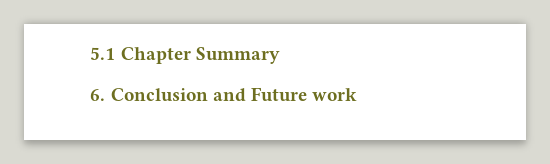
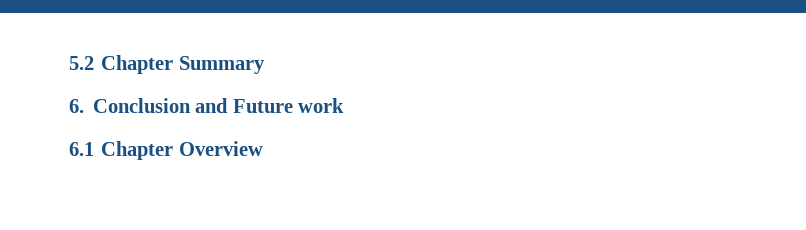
- 5.1 Chapter Summary
+ 5.2 Chapter Summary
+ 6.1 Chapter Overview

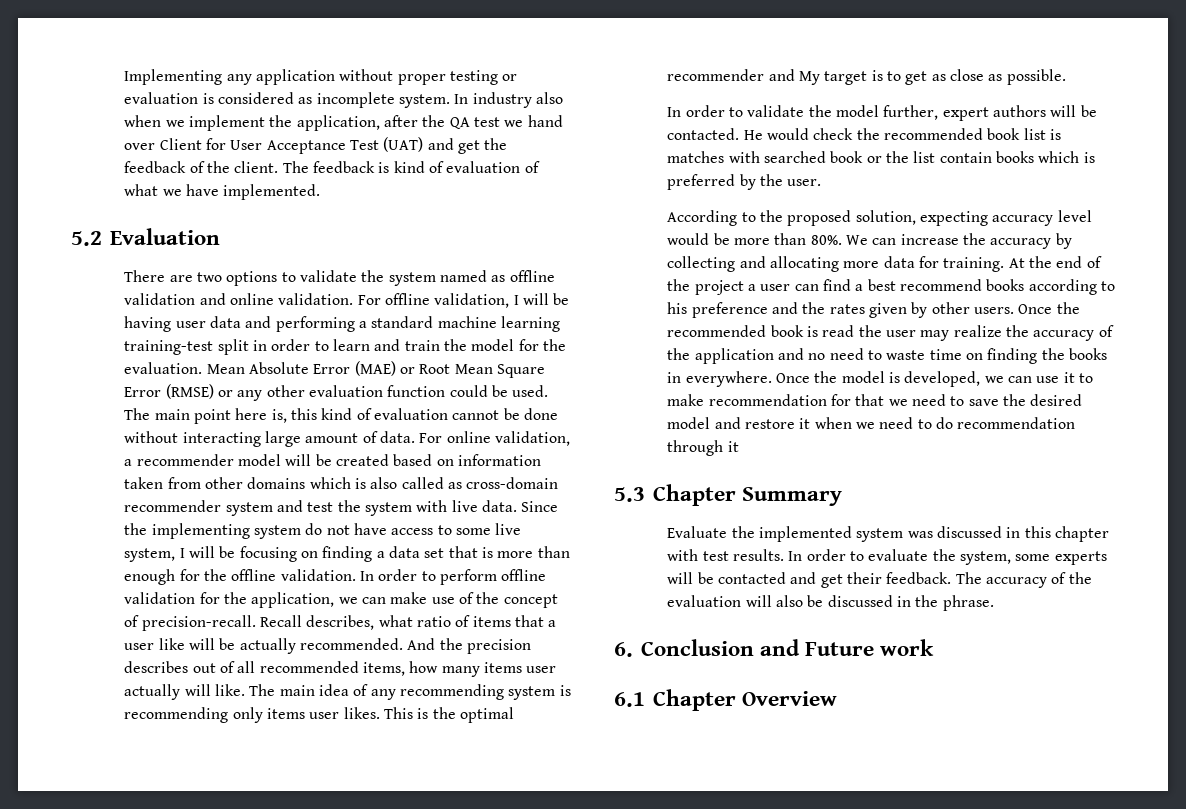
- 5.2 Chapter Summary
+ Implementing any application without proper testing or evaluation is considered as incomplete system. In industry also when we implement the application, after the QA test we hand over Client for User Acceptance Test (UAT) and get the feedback of the client. The feedback is kind of evaluation of what we have implemented.
+ 5.2 Evaluation
+ There are two options to validate the system named as offline validation and online validation. For offline validation, I will be having user data and performing a standard machine learning training-test split in order to learn and train the model for the evaluation. Mean Absolute Error (MAE) or Root Mean Square Error (RMSE) or any other evaluation function could be used. The main point here is, this kind of evaluation cannot be done without interacting large amount of data. For online validation, a recommender model will be created based on information taken from other domains which is also called as cross-domain recommender system and test the system with live data. Since the implementing system do not have access to some live system, I will be focusing on finding a data set that is more than enough for the offline validation. In order to perform offline validation for the application, we can make use of the concept of precision-recall. Recall describes, what ratio of items that a user like will be actually recommended. And the precision describes out of all recommended items, how many items user actually will like. The main idea of any recommending system is recommending only items user likes. This is the optimal recommender and My target is to get as close as possible.
+ In order to validate the model further, expert authors will be contacted. He would check the recommended book list is matches with searched book or the list contain books which is preferred by the user.
+ According to the proposed solution, expecting accuracy level would be more than 80%. We can increase the accuracy by collecting and allocating more data for training. At the end of the project a user can find a best recommend books according to his preference and the rates given by other users. Once the recommended book is read the user may realize the accuracy of the application and no need to waste time on finding the books in everywhere. Once the model is developed, we can use it to make recommendation for that we need to save the desired model and restore it when we need to do recommendation through it
+ 5.3 Chapter Summary
+ Evaluate the implemented system was discussed in this chapter with test results. In order to evaluate the system, some experts will be contacted and get their feedback. The accuracy of the evaluation will also be discussed in the phrase.

